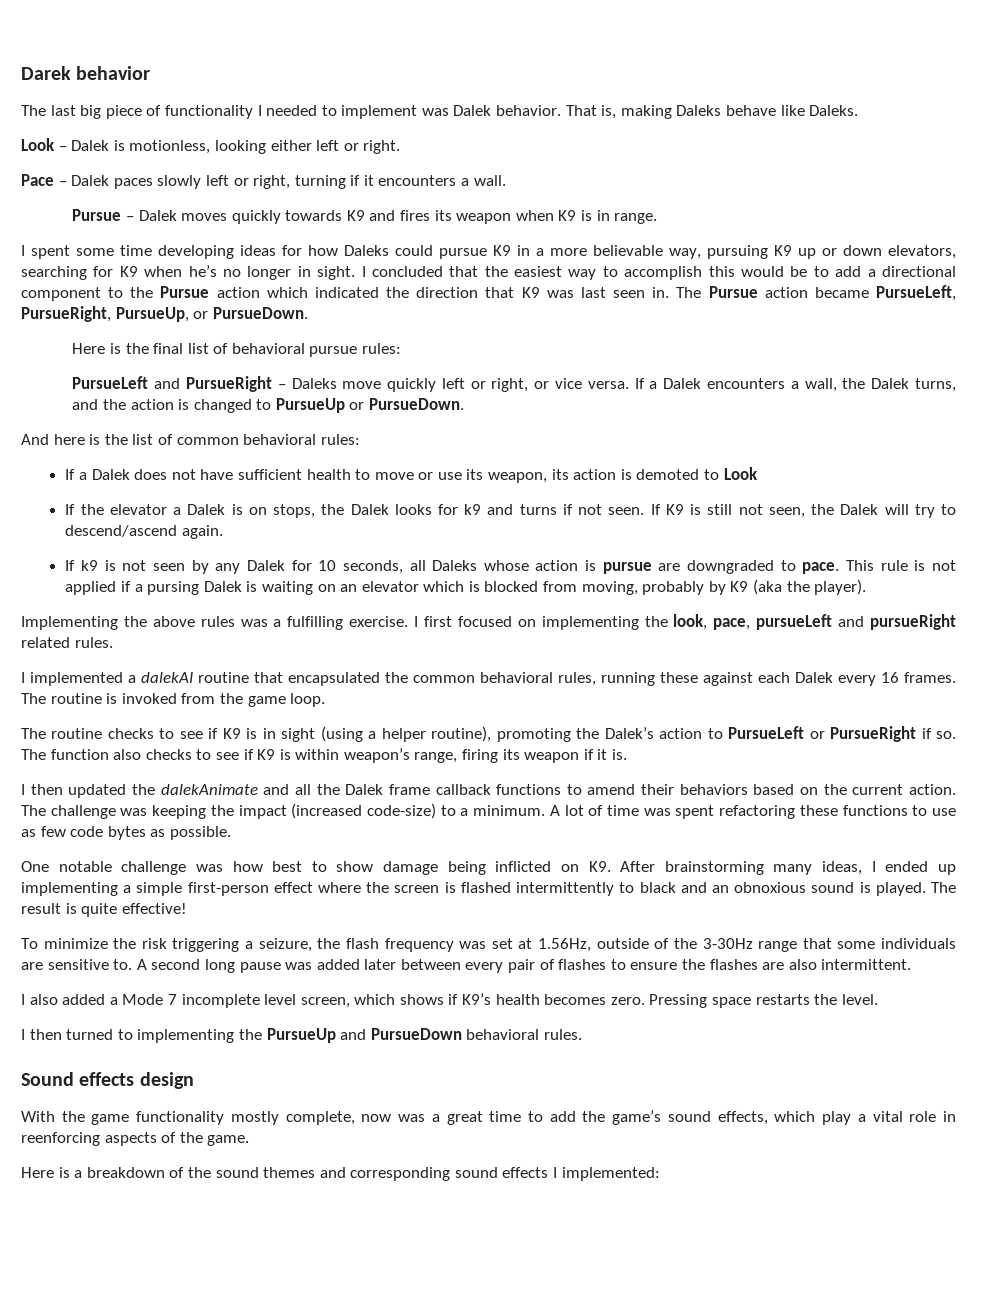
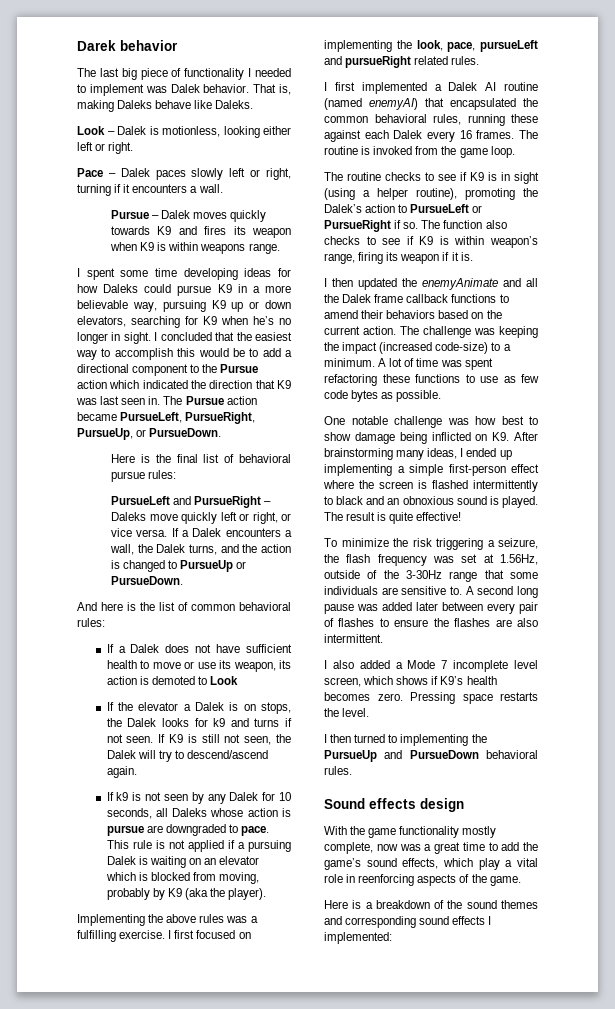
- Pursue – Dalek moves quickly towards K9 and fires its weapon when K9 is in range.
+ Pursue – Dalek moves quickly towards K9 and fires its weapon when K9 is within weapons range.
- This rule is not applied if a pursing Dalek is waiting on an elevator which is blocked from moving, probably by K9 (aka the player).
+ This rule is not applied if a pursuing Dalek is waiting on an elevator which is blocked from moving, probably by K9 (aka the player).
- I implemented a dalekAI routine that encapsulated the common behavioral rules, running these against each Dalek every 16 frames.
+ I first implemented a Dalek AI routine (named enemyAI) that encapsulated the common behavioral rules, running these against each Dalek every 16 frames.
- I then updated the dalekAnimate and all the Dalek frame callback functions to amend their behaviors based on the current action.
+ I then updated the enemyAnimate and all the Dalek frame callback functions to amend their behaviors based on the current action.

